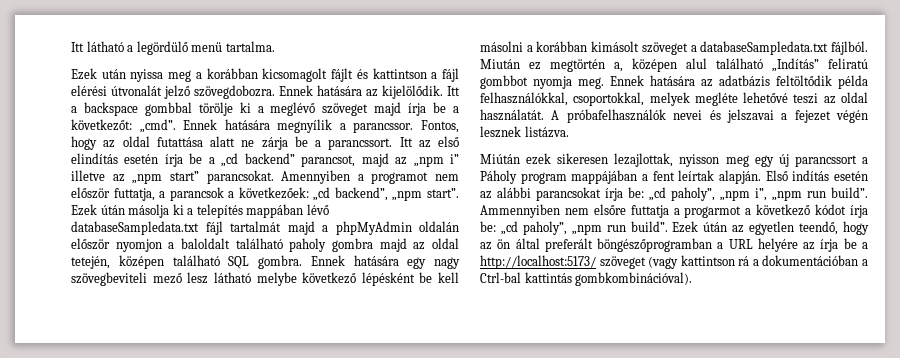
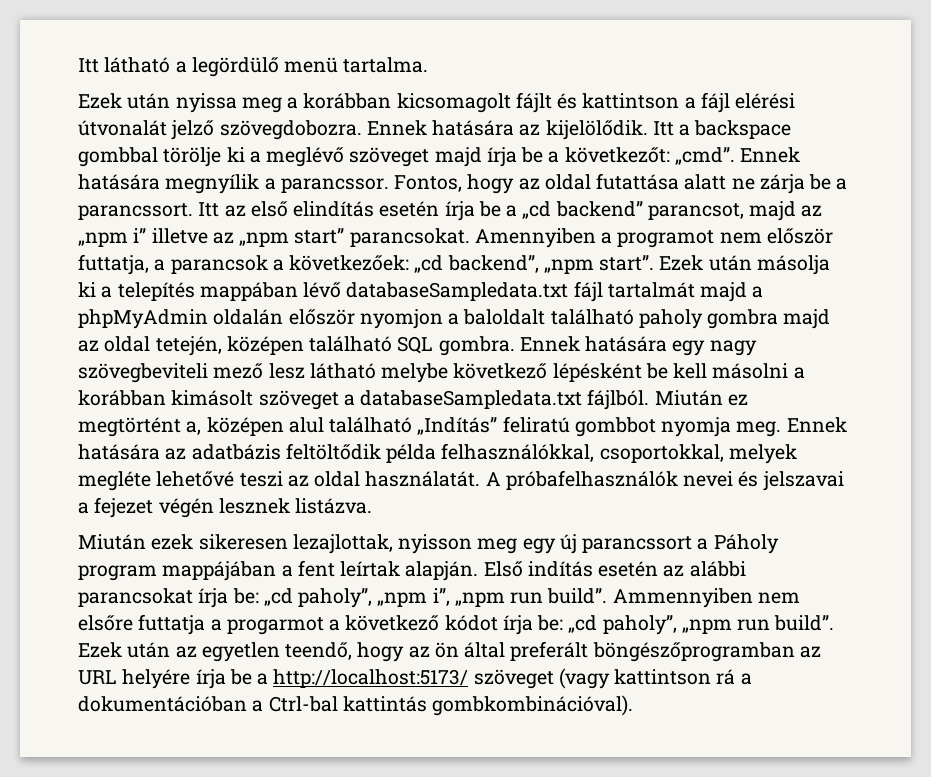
- Ezek útán másolja ki a telepítés mappában lévő databaseSampledata.txt fájl tartalmát majd a phpMyAdmin oldalán először nyomjon a baloldalt található paholy gombra majd az oldal tetején, középen található SQL gombra.
+ Ezek után másolja ki a telepítés mappában lévő databaseSampledata.txt fájl tartalmát majd a phpMyAdmin oldalán először nyomjon a baloldalt található paholy gombra majd az oldal tetején, középen található SQL gombra.
- Miután ez megtörtén a, középen alul található „Indítás” feliratú gombbot nyomja meg.
+ Miután ez megtörtént a, középen alul található „Indítás” feliratú gombbot nyomja meg.
- Miútán ezek sikeresen lezajlottak, nyisson meg egy új parancssort a Páholy program mappájában a fent leírtak alapján.
+ Miután ezek sikeresen lezajlottak, nyisson meg egy új parancssort a Páholy program mappájában a fent leírtak alapján.
- Ezek útán az egyetlen teendő, hogy az ön által preferált böngészőprogramban a URL helyére az írja be a http://localhost:5173/ szöveget (vagy kattintson rá a dokumentációban a Ctrl-bal kattintás gombkombinációval).
+ Ezek után az egyetlen teendő, hogy az ön által preferált böngészőprogramban az URL helyére írja be a http://localhost:5173/ szöveget (vagy kattintson rá a dokumentációban a Ctrl-bal kattintás gombkombinációval).

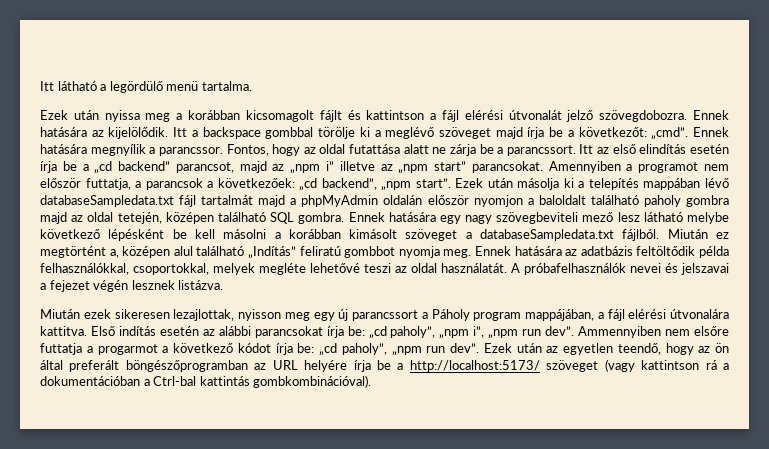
- Miután ezek sikeresen lezajlottak, nyisson meg egy új parancssort a Páholy program mappájában a fent leírtak alapján.
+ Miután ezek sikeresen lezajlottak, nyisson meg egy új parancssort a Páholy program mappájában, a fájl elérési útvonalára kattitva.
- Első indítás esetén az alábbi parancsokat írja be: „cd paholy”, „npm i”, „npm run build”.
+ Első indítás esetén az alábbi parancsokat írja be: „cd paholy”, „npm i”, „npm run dev”.
- Ammennyiben nem elsőre futtatja a progarmot a következő kódot írja be: „cd paholy”, „npm run build”.
+ Ammennyiben nem elsőre futtatja a progarmot a következő kódot írja be: „cd paholy”, „npm run dev”.

